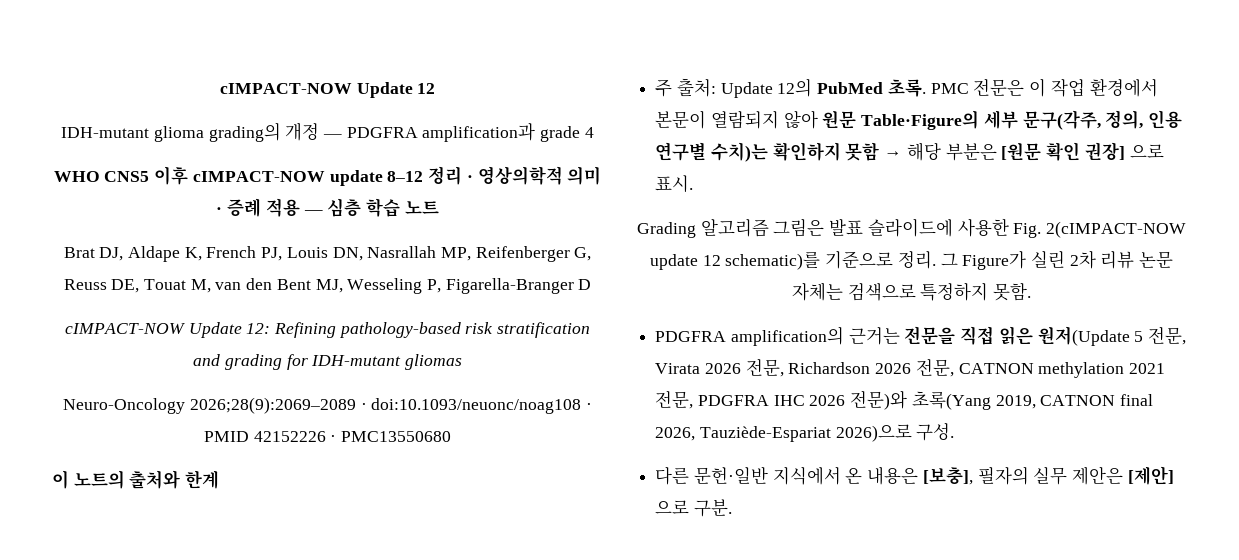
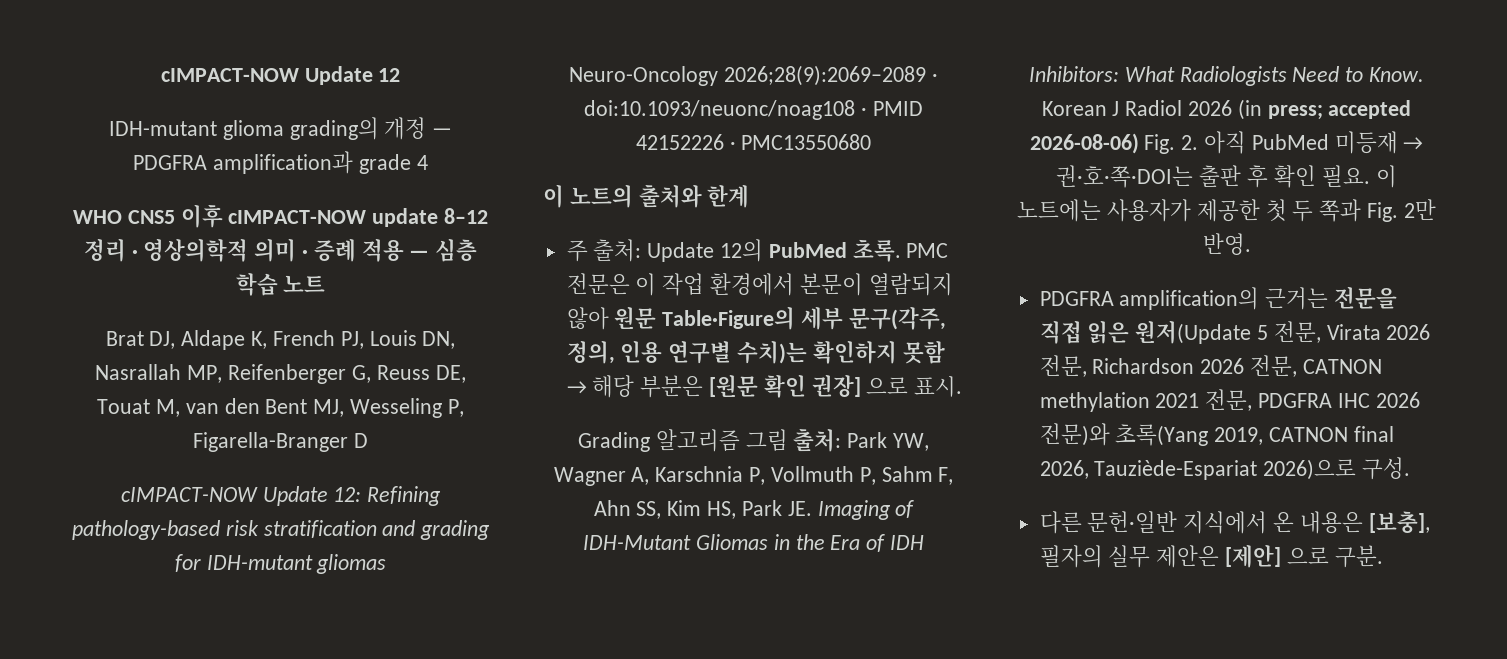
- Grading 알고리즘 그림은 발표 슬라이드에 사용한 Fig. 2(cIMPACT-NOW update 12 schematic)를 기준으로 정리. 그 Figure가 실린 2차 리뷰 논문 자체는 검색으로 특정하지 못함.
+ Grading 알고리즘 그림 출처: Park YW, Wagner A, Karschnia P, Vollmuth P, Sahm F, Ahn SS, Kim HS, Park JE. Imaging of IDH-Mutant Gliomas in the Era of IDH Inhibitors: What Radiologists Need to Know. Korean J Radiol 2026 (in press; accepted 2026-08-06) Fig. 2. 아직 PubMed 미등재 → 권·호·쪽·DOI는 출판 후 확인 필요. 이 노트에는 사용자가 제공한 첫 두 쪽과 Fig. 2만 반영.

